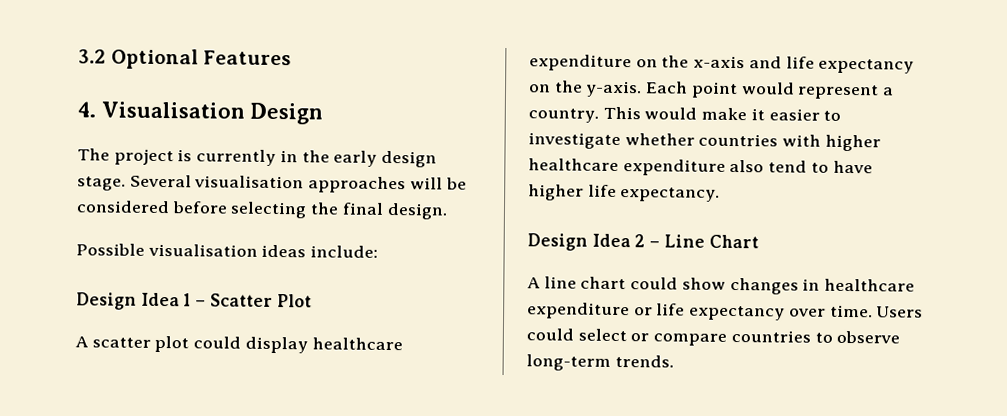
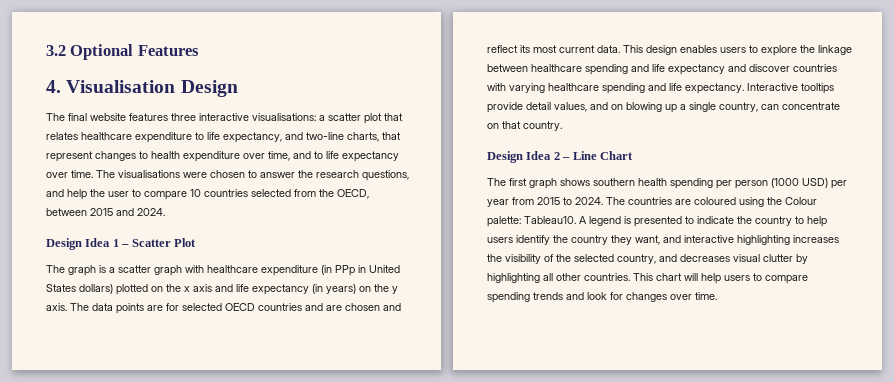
- The project is currently in the early design stage. Several visualisation approaches will be considered before selecting the final design.
- Possible visualisation ideas include:
+ The final website features three interactive visualisations: a scatter plot that relates healthcare expenditure to life expectancy, and two-line charts, that represent changes to health expenditure over time, and to life expectancy over time. The visualisations were chosen to answer the research questions, and help the user to compare 10 countries selected from the OECD, between 2015 and 2024.
- A scatter plot could display healthcare expenditure on the x-axis and life expectancy on the y-axis. Each point would represent a country. This would make it easier to investigate whether countries with higher healthcare expenditure also tend to have higher life expectancy.
+ The graph is a scatter graph with healthcare expenditure (in PPp in United States dollars) plotted on the x axis and life expectancy (in years) on the y axis. The data points are for selected OECD countries and are chosen and reflect its most current data. This design enables users to explore the linkage between healthcare spending and life expectancy and discover countries with varying healthcare spending and life expectancy. Interactive tooltips provide detail values, and on blowing up a single country, can concentrate on that country.
- A line chart could show changes in healthcare expenditure or life expectancy over time. Users could select or compare countries to observe long-term trends.
+ The first graph shows southern health spending per person (1000 USD) per year from 2015 to 2024. The countries are coloured using the Colour palette: Tableau10. A legend is presented to indicate the country to help users identify the country they want, and interactive highlighting increases the visibility of the selected country, and decreases visual clutter by highlighting all other countries. This chart will help users to compare spending trends and look for changes over time.

